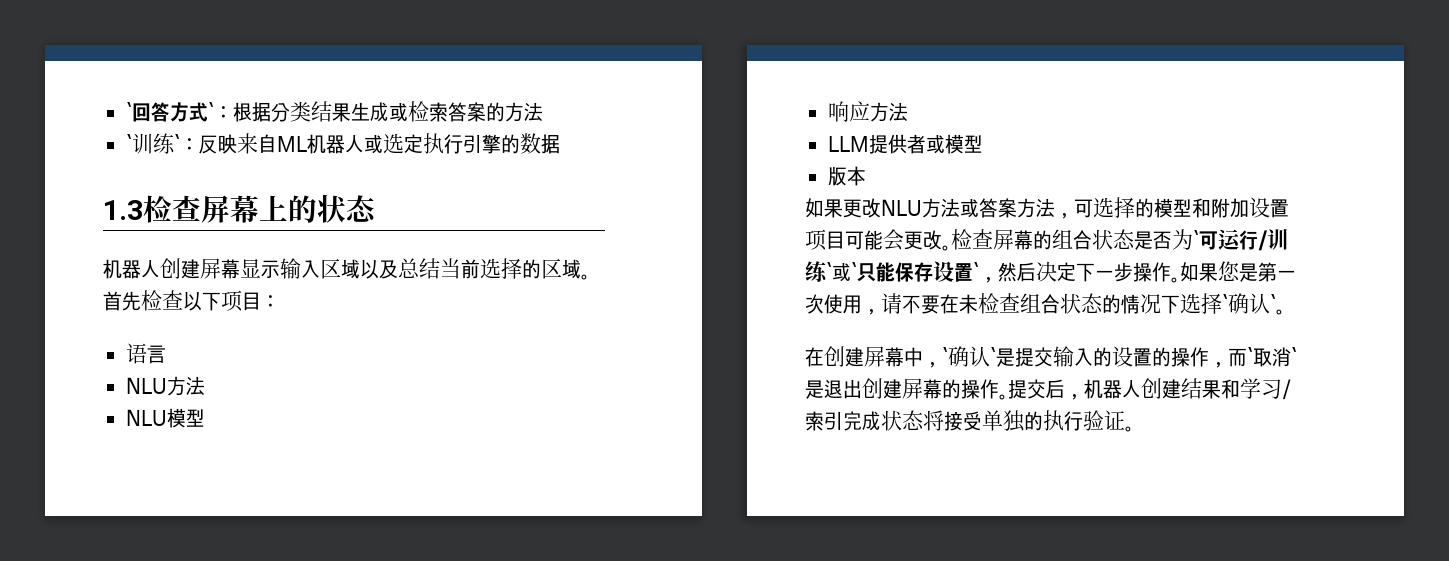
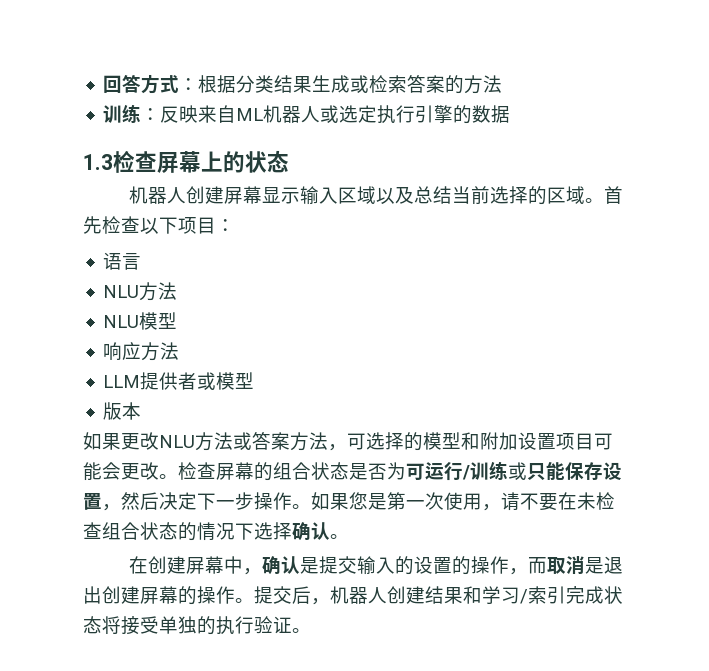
- `回答方式`：根据分类结果生成或检索答案的方法
+ 回答方式：根据分类结果生成或检索答案的方法
- `训练`：反映来自ML机器人或选定执行引擎的数据
+ 训练：反映来自ML机器人或选定执行引擎的数据
- 检查屏幕的组合状态是否为`可运行/训练`或`只能保存设置`，然后决定下一步操作。
+ 检查屏幕的组合状态是否为可运行/训练或只能保存设置，然后决定下一步操作。
- 如果您是第一次使用，请不要在未检查组合状态的情况下选择`确认`。
+ 如果您是第一次使用，请不要在未检查组合状态的情况下选择确认。
- 在创建屏幕中，`确认`是提交输入的设置的操作，而`取消`是退出创建屏幕的操作。
+ 在创建屏幕中，确认是提交输入的设置的操作，而取消是退出创建屏幕的操作。

